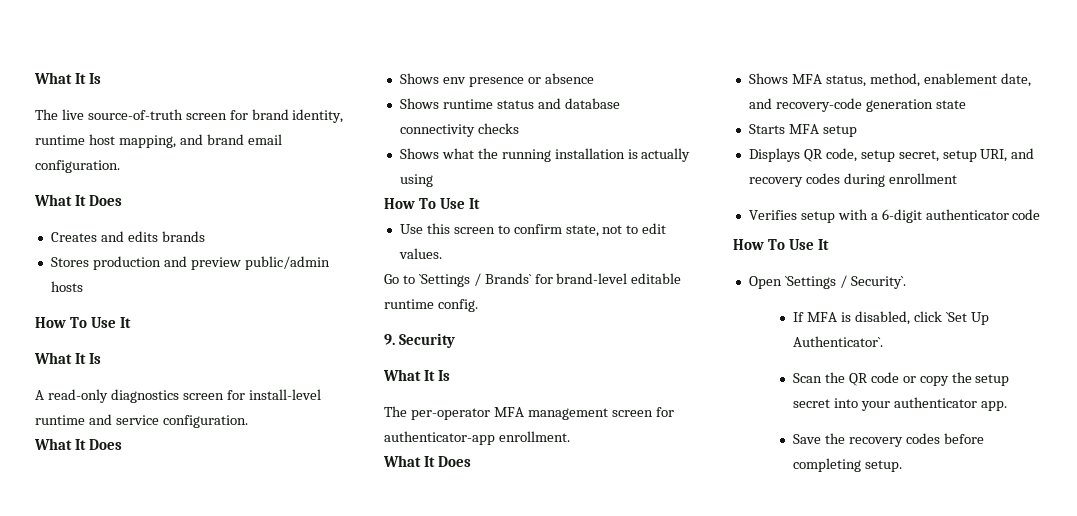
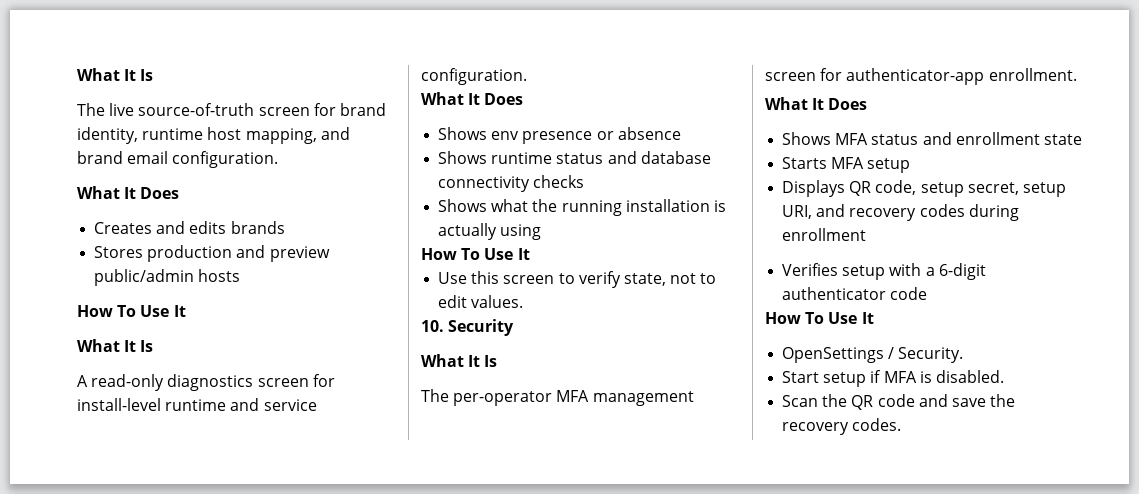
- Use this screen to confirm state, not to edit values.
+ Use this screen to verify state, not to edit values.
- Go to `Settings / Brands` for brand-level editable runtime config.
- 9. Security
+ 10. Security
- Shows MFA status, method, enablement date, and recovery-code generation state
+ Shows MFA status and enrollment state
- Open `Settings / Security`.
- If MFA is disabled, click `Set Up Authenticator`.
- Scan the QR code or copy the setup secret into your authenticator app.
- Save the recovery codes before completing setup.
+ OpenSettings / Security.
+ Start setup if MFA is disabled.
+ Scan the QR code and save the recovery codes.

